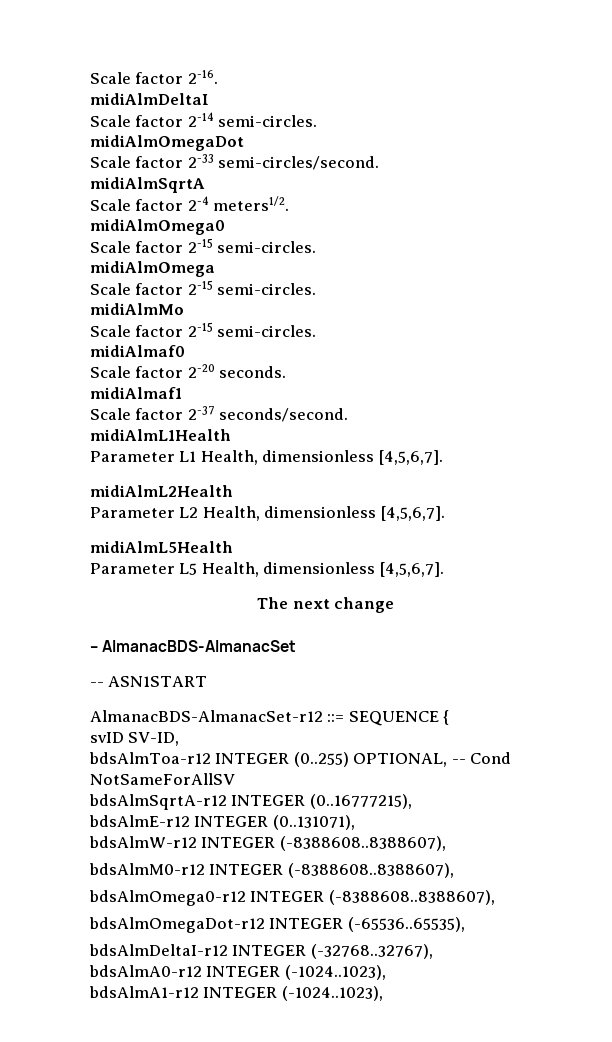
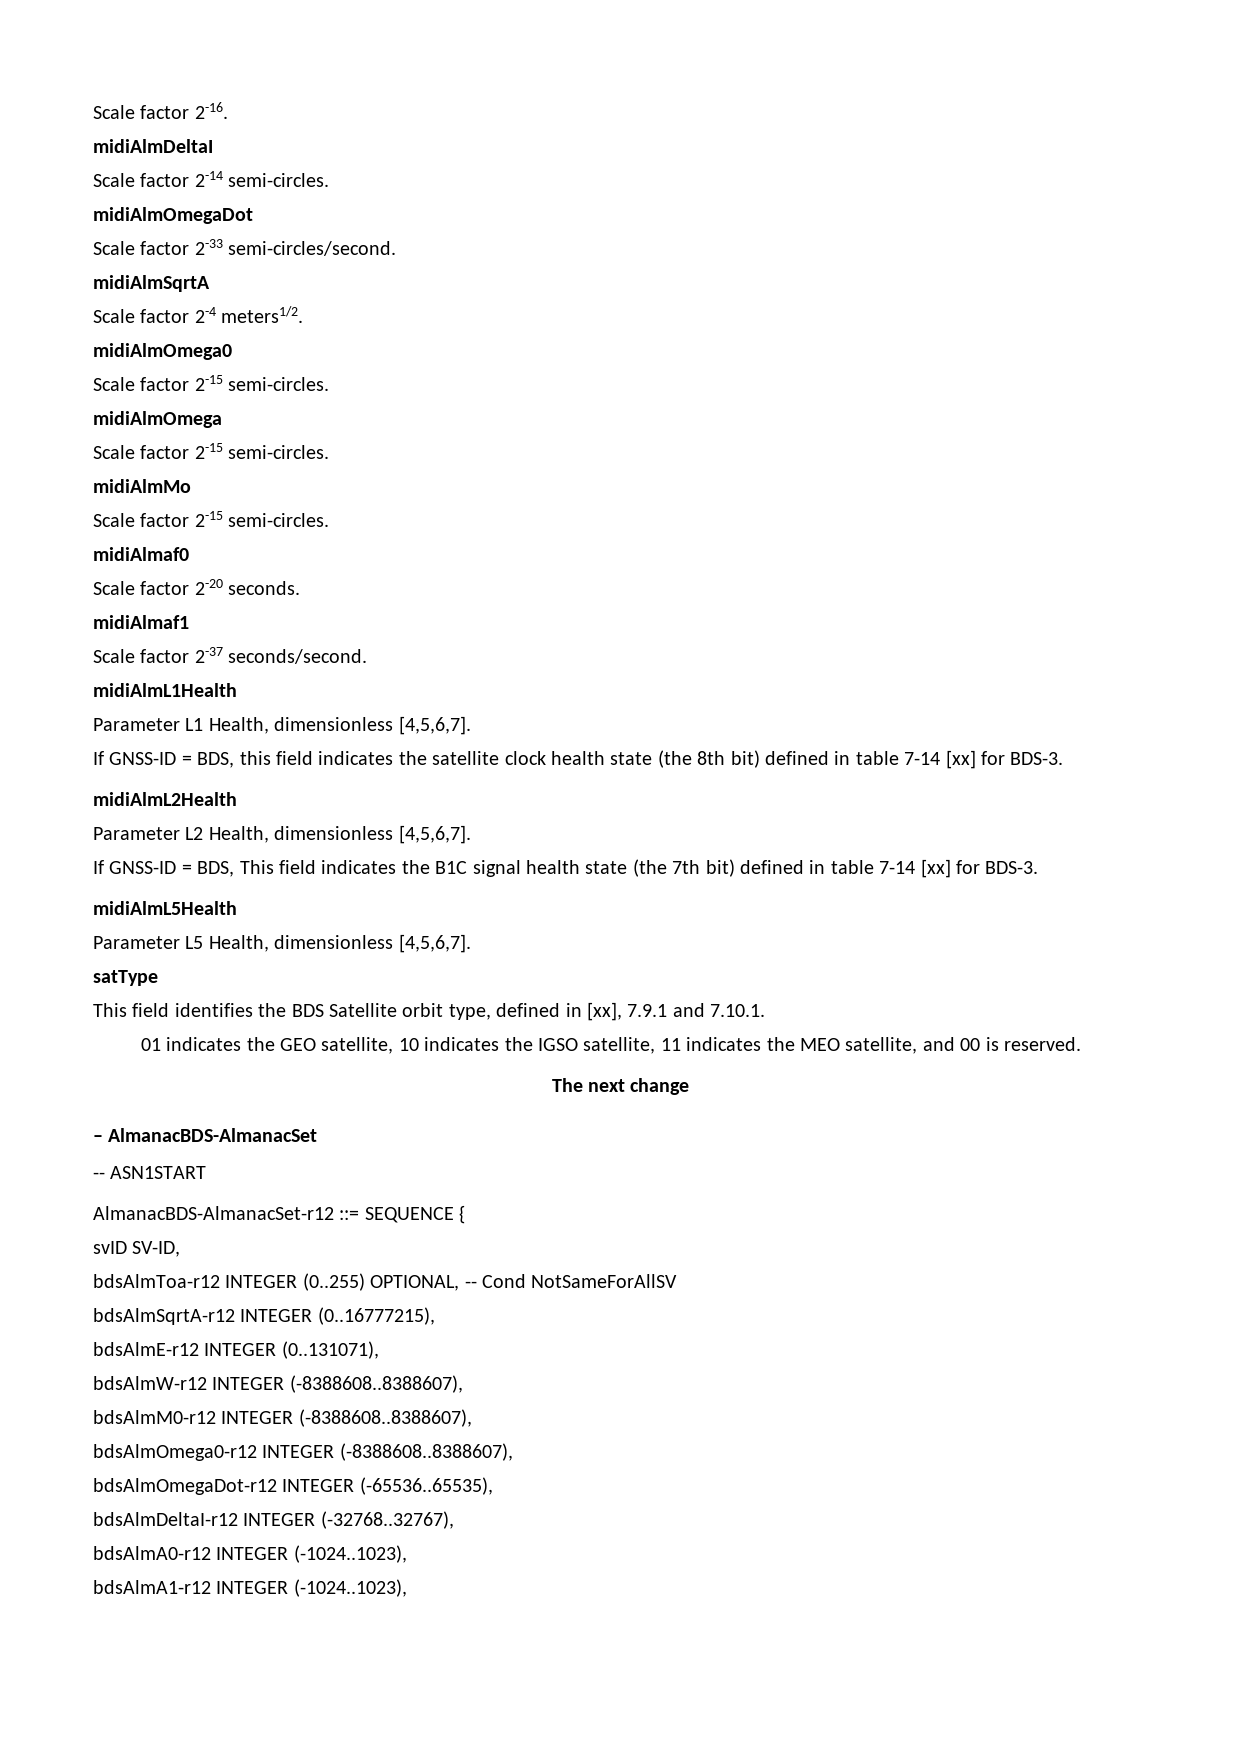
+ If GNSS-ID = BDS, this field indicates the satellite clock health state (the 8th bit) defined in table 7-14 [xx] for BDS-3.
+ If GNSS-ID = BDS, This field indicates the B1C signal health state (the 7th bit) defined in table 7-14 [xx] for BDS-3.
+ satType
+ This field identifies the BDS Satellite orbit type, defined in [xx], 7.9.1 and 7.10.1.
+ 01 indicates the GEO satellite, 10 indicates the IGSO satellite, 11 indicates the MEO satellite, and 00 is reserved.

